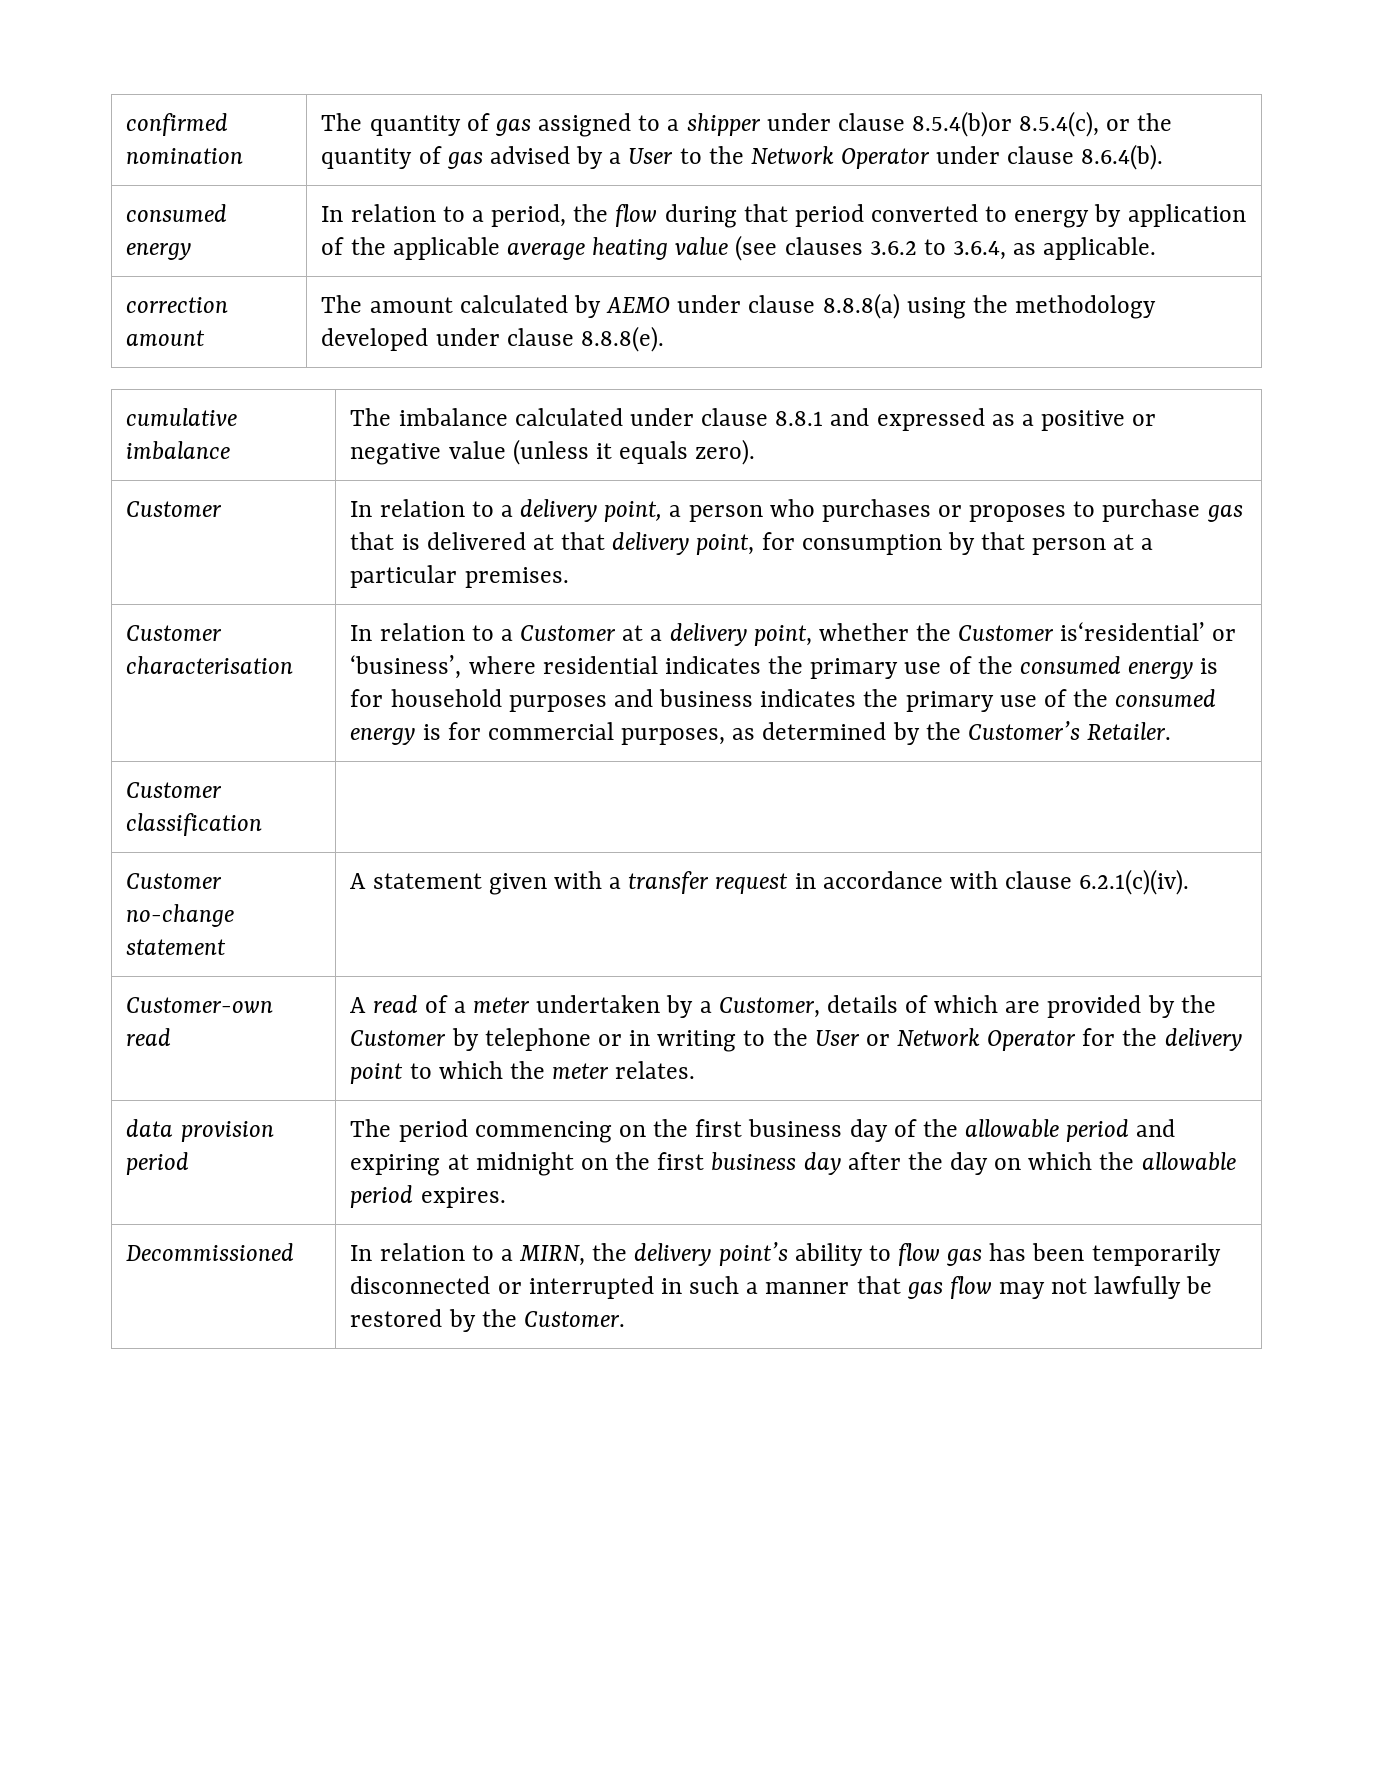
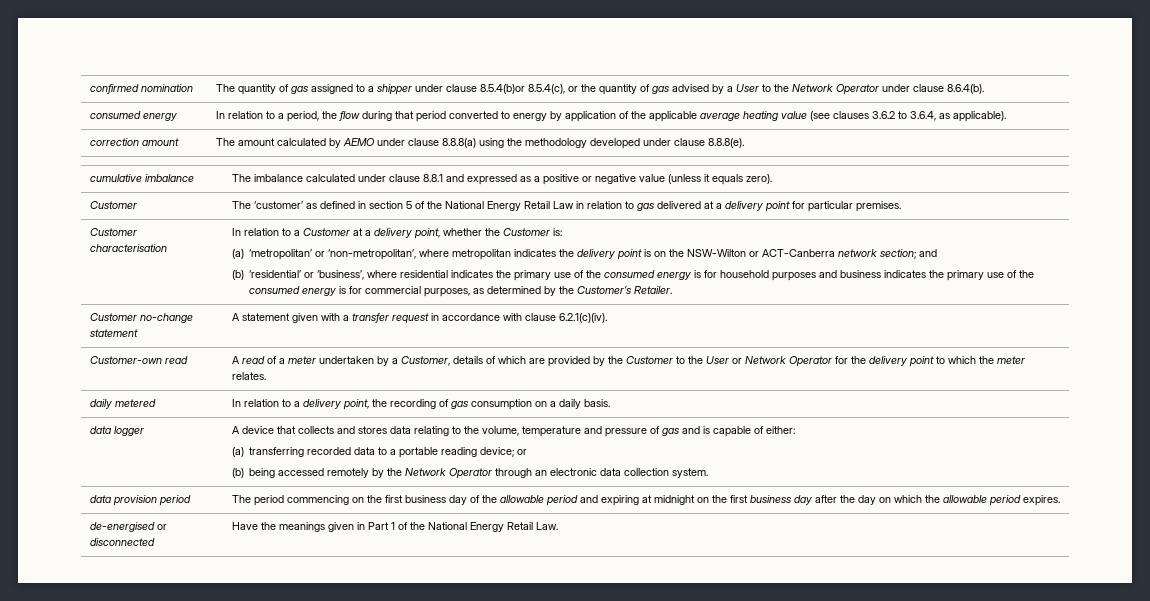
- consumed energy | In relation to a period, the flow during that period converted to energy by application of the applicable average heating value (see clauses 3.6.2 to 3.6.4, as applicable.
+ consumed energy | In relation to a period, the flow during that period converted to energy by application of the applicable average heating value (see clauses 3.6.2 to 3.6.4, as applicable).
- Customer | In relation to a delivery point, a person who purchases or proposes to purchase gas that is delivered at that delivery point, for consumption by that person at a particular premises.
+ Customer | The ‘customer’ as defined in section 5 of the National Energy Retail Law in relation to gas delivered at a delivery point for particular premises.
- In relation to a Customer at a delivery point, whether the Customer is‘residential’ or ‘business’, where residential indicates the primary use of the consumed energy is for household purposes and business indicates the primary use of the consumed energy is for commercial purposes, as determined by the Customer’s Retailer.
+ In relation to a Customer at a delivery point, whether the Customer is:
+ (a) ‘metropolitan’ or ‘non-metropolitan’, where metropolitan indicates the delivery point is on the NSW-Wilton or ACT-Canberra network section; and
+ (b) ‘residential’ or ‘business’, where residential indicates the primary use of the consumed energy is for household purposes and business indicates the primary use of the consumed energy is for commercial purposes, as determined by the Customer’s Retailer.
- Customer classification |
- Customer-own read | A read of a meter undertaken by a Customer, details of which are provided by the Customer by telephone or in writing to the User or Network Operator for the delivery point to which the meter relates.
+ Customer-own read | A read of a meter undertaken by a Customer, details of which are provided by the Customer to the User or Network Operator for the delivery point to which the meter relates.
+ daily metered | In relation to a delivery point, the recording of gas consumption on a daily basis.
+ data logger | A device that collects and stores data relating to the volume, temperature and pressure of gas and is capable of either:
+ (a) transferring recorded data to a portable reading device; or
+ (b) being accessed remotely by the Network Operator through an electronic data collection system.
- Decommissioned | In relation to a MIRN, the delivery point’s ability to flow gas has been temporarily disconnected or interrupted in such a manner that gas flow may not lawfully be restored by the Customer.
+ de-energised or disconnected | Have the meanings given in Part 1 of the National Energy Retail Law.

